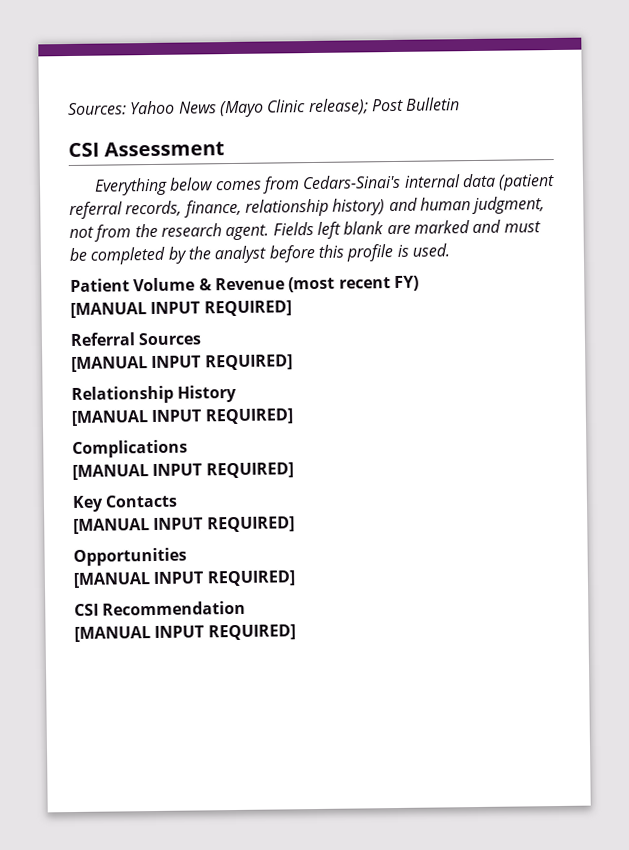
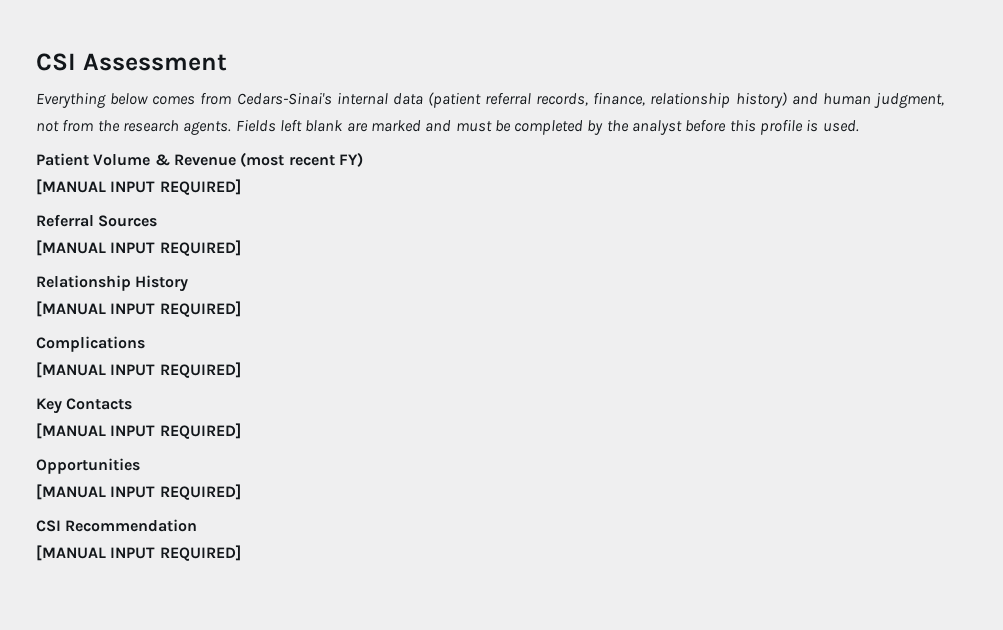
- Sources: Yahoo News (Mayo Clinic release); Post Bulletin
- Everything below comes from Cedars-Sinai's internal data (patient referral records, finance, relationship history) and human judgment, not from the research agent.
+ Everything below comes from Cedars-Sinai's internal data (patient referral records, finance, relationship history) and human judgment, not from the research agents.

